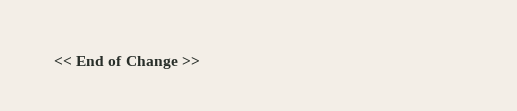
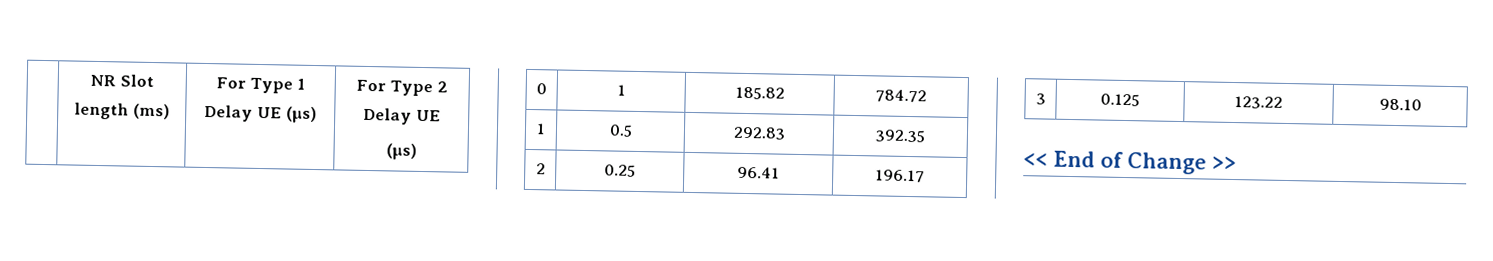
+ | NR Slot length (ms) | For Type 1 Delay UE (µs) | For Type 2 Delay UE
+ (µs)
+ 0 | 1 | 185.82 | 784.72
+ 1 | 0.5 | 292.83 | 392.35
+ 2 | 0.25 | 96.41 | 196.17
+ 3 | 0.125 | 123.22 | 98.10

